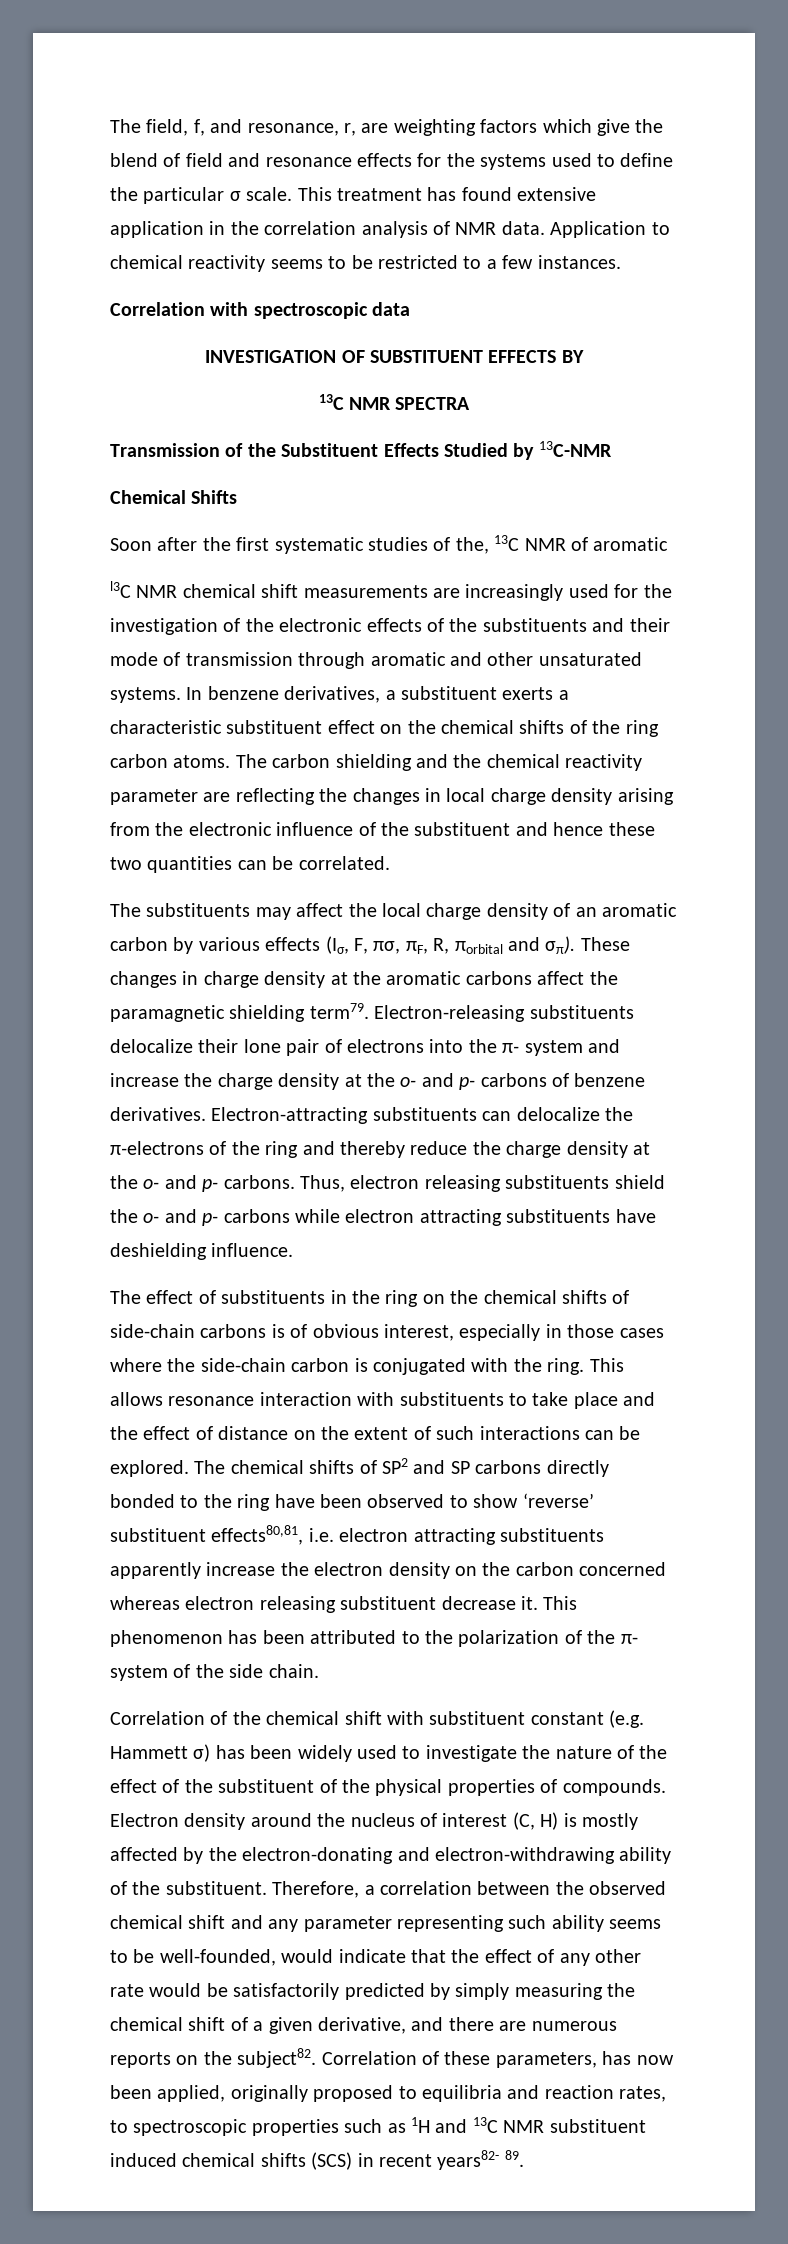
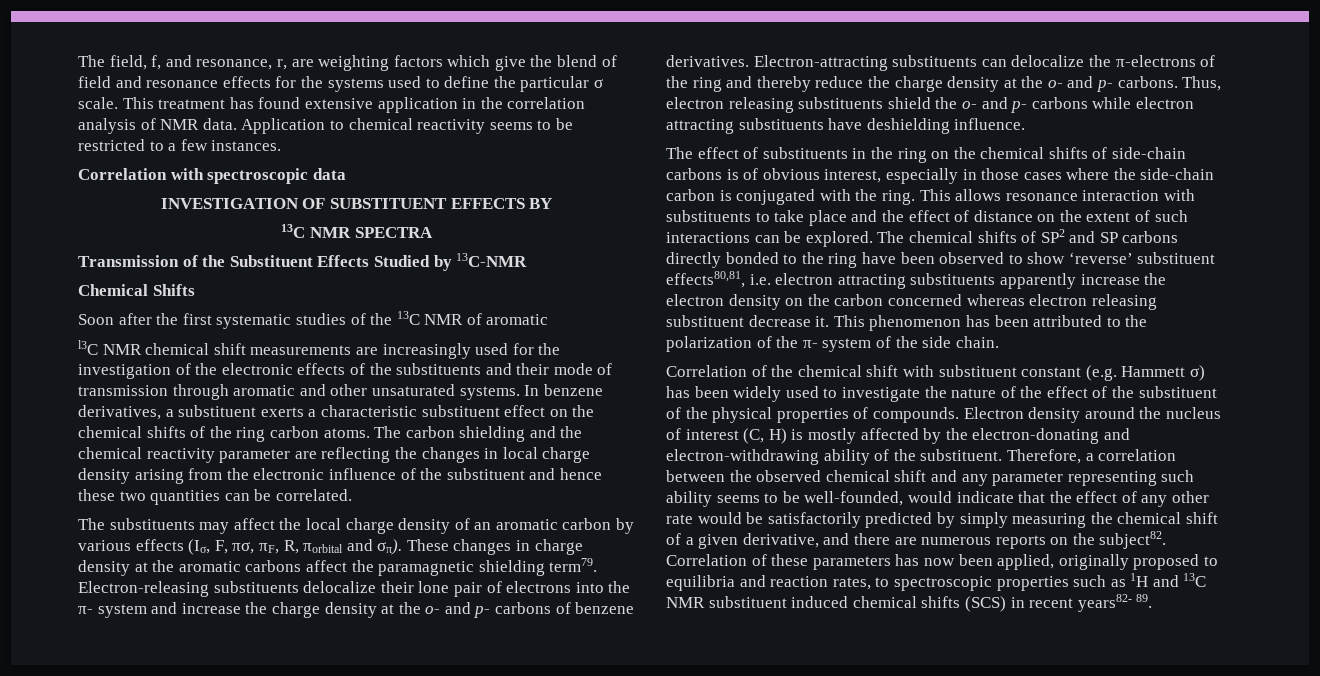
- Soon after the first systematic studies of the, 13C NMR of aromatic
+ Soon after the first systematic studies of the 13C NMR of aromatic
- Correlation of these parameters, has now been applied, originally proposed to equilibria and reaction rates, to spectroscopic properties such as 1H and 13C NMR substituent induced chemical shifts (SCS) in recent years82- 89.
+ Correlation of these parameters has now been applied, originally proposed to equilibria and reaction rates, to spectroscopic properties such as 1H and 13C NMR substituent induced chemical shifts (SCS) in recent years82- 89.

